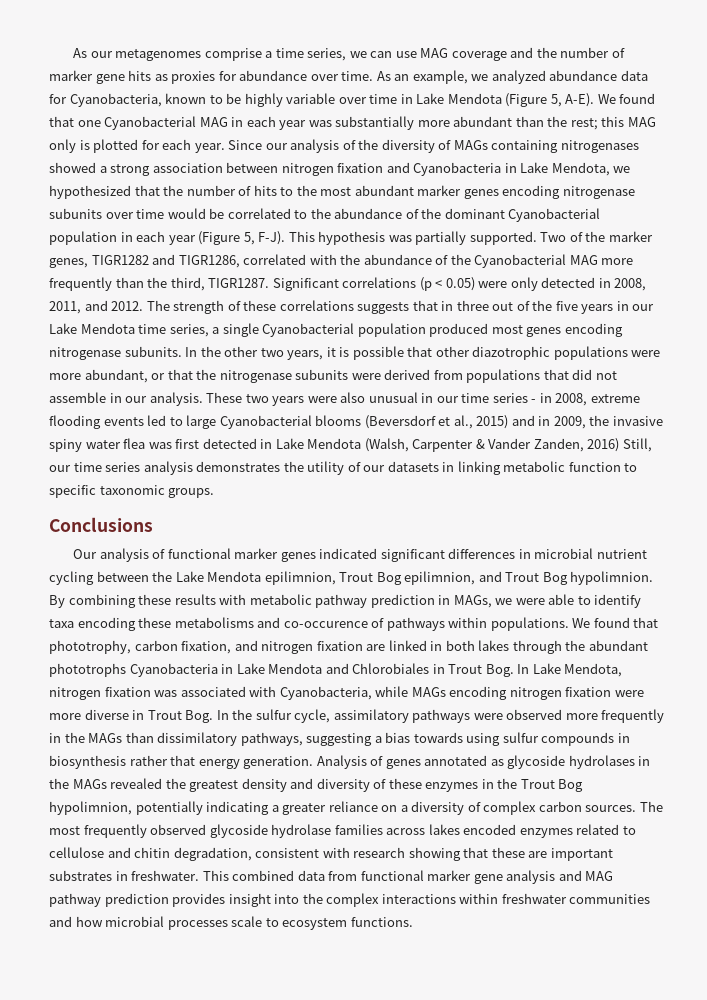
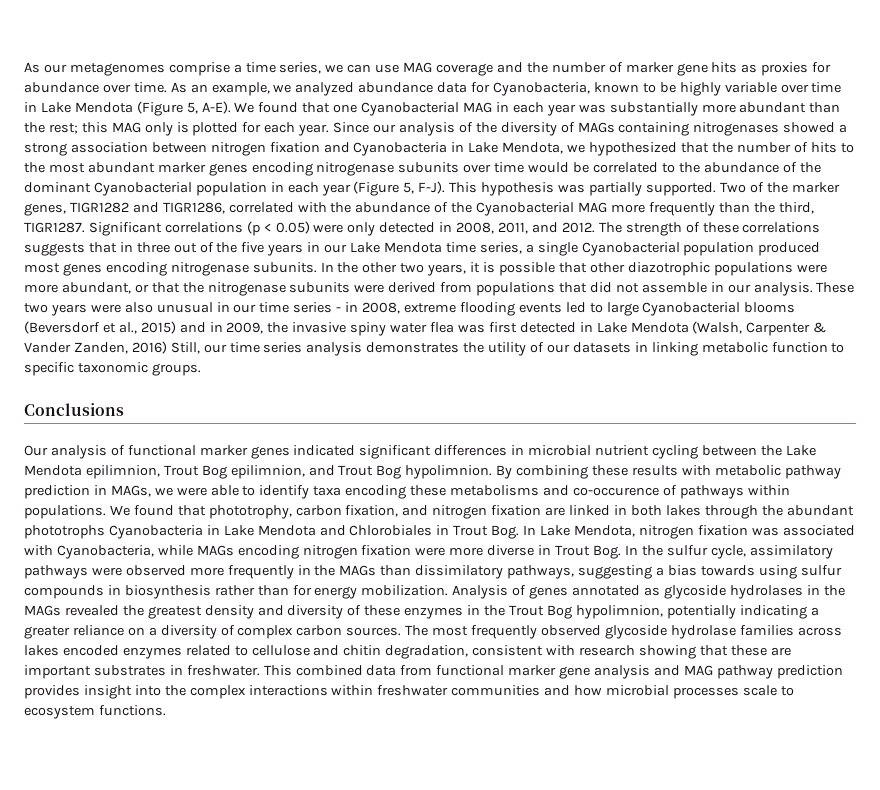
- We found that phototrophy, carbon fixation, and nitrogen fixation are linked in both lakes through the abundant phototrophs Cyanobacteria in Lake Mendota and Chlorobiales in Trout Bog. In Lake Mendota, nitrogen fixation was associated with Cyanobacteria, while MAGs encoding nitrogen fixation were more diverse in Trout Bog. In the sulfur cycle, assimilatory pathways were observed more frequently in the MAGs than dissimilatory pathways, suggesting a bias towards using sulfur compounds in biosynthesis rather that energy generation.
+ We found that phototrophy, carbon fixation, and nitrogen fixation are linked in both lakes through the abundant phototrophs Cyanobacteria in Lake Mendota and Chlorobiales in Trout Bog. In Lake Mendota, nitrogen fixation was associated with Cyanobacteria, while MAGs encoding nitrogen fixation were more diverse in Trout Bog. In the sulfur cycle, assimilatory pathways were observed more frequently in the MAGs than dissimilatory pathways, suggesting a bias towards using sulfur compounds in biosynthesis rather than for energy mobilization.

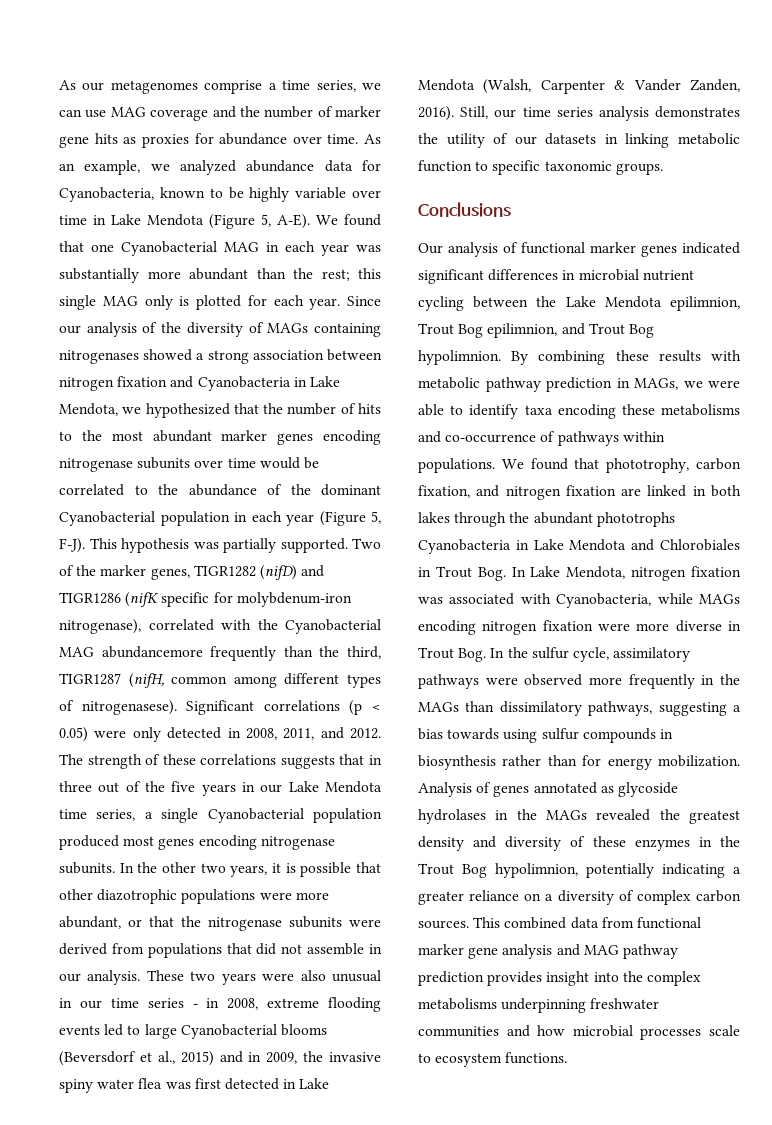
- We found that one Cyanobacterial MAG in each year was substantially more abundant than the rest; this MAG only is plotted for each year.
+ We found that one Cyanobacterial MAG in each year was substantially more abundant than the rest; this single MAG only is plotted for each year.
- Two of the marker genes, TIGR1282 and TIGR1286, correlated with the abundance of the Cyanobacterial MAG more frequently than the third, TIGR1287.
+ Two of the marker genes, TIGR1282 (nifD) and TIGR1286 (nifK specific for molybdenum-iron nitrogenase), correlated with the Cyanobacterial MAG abundancemore frequently than the third, TIGR1287 (nifH, common among different types of nitrogenasese).
- These two years were also unusual in our time series - in 2008, extreme flooding events led to large Cyanobacterial blooms (Beversdorf et al., 2015) and in 2009, the invasive spiny water flea was first detected in Lake Mendota (Walsh, Carpenter & Vander Zanden, 2016) Still, our time series analysis demonstrates the utility of our datasets in linking metabolic function to specific taxonomic groups.
+ These two years were also unusual in our time series - in 2008, extreme flooding events led to large Cyanobacterial blooms (Beversdorf et al., 2015) and in 2009, the invasive spiny water flea was first detected in Lake Mendota (Walsh, Carpenter & Vander Zanden, 2016). Still, our time series analysis demonstrates the utility of our datasets in linking metabolic function to specific taxonomic groups.
- By combining these results with metabolic pathway prediction in MAGs, we were able to identify taxa encoding these metabolisms and co-occurence of pathways within populations.
+ By combining these results with metabolic pathway prediction in MAGs, we were able to identify taxa encoding these metabolisms and co-occurrence of pathways within populations.
- The most frequently observed glycoside hydrolase families across lakes encoded enzymes related to cellulose and chitin degradation, consistent with research showing that these are important substrates in freshwater.
- This combined data from functional marker gene analysis and MAG pathway prediction provides insight into the complex interactions within freshwater communities and how microbial processes scale to ecosystem functions.
+ This combined data from functional marker gene analysis and MAG pathway prediction provides insight into the complex metabolisms underpinning freshwater communities and how microbial processes scale to ecosystem functions.

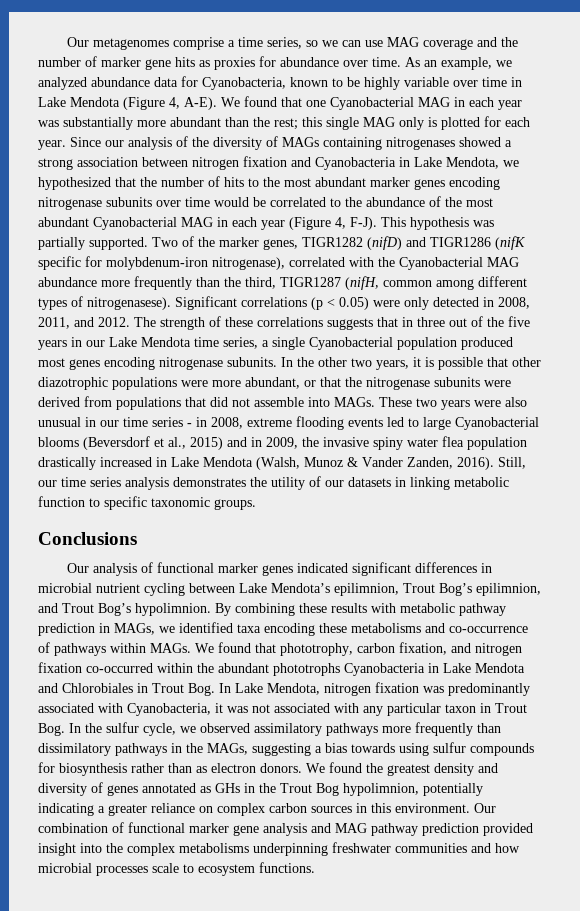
- As our metagenomes comprise a time series, we can use MAG coverage and the number of marker gene hits as proxies for abundance over time.
+ Our metagenomes comprise a time series, so we can use MAG coverage and the number of marker gene hits as proxies for abundance over time.
- As an example, we analyzed abundance data for Cyanobacteria, known to be highly variable over time in Lake Mendota (Figure 5, A-E).
+ As an example, we analyzed abundance data for Cyanobacteria, known to be highly variable over time in Lake Mendota (Figure 4, A-E).
- Since our analysis of the diversity of MAGs containing nitrogenases showed a strong association between nitrogen fixation and Cyanobacteria in Lake Mendota, we hypothesized that the number of hits to the most abundant marker genes encoding nitrogenase subunits over time would be correlated to the abundance of the dominant Cyanobacterial population in each year (Figure 5, F-J).
+ Since our analysis of the diversity of MAGs containing nitrogenases showed a strong association between nitrogen fixation and Cyanobacteria in Lake Mendota, we hypothesized that the number of hits to the most abundant marker genes encoding nitrogenase subunits over time would be correlated to the abundance of the most abundant Cyanobacterial MAG in each year (Figure 4, F-J).
- Two of the marker genes, TIGR1282 (nifD) and TIGR1286 (nifK specific for molybdenum-iron nitrogenase), correlated with the Cyanobacterial MAG abundancemore frequently than the third, TIGR1287 (nifH, common among different types of nitrogenasese).
+ Two of the marker genes, TIGR1282 (nifD) and TIGR1286 (nifK specific for molybdenum-iron nitrogenase), correlated with the Cyanobacterial MAG abundance more frequently than the third, TIGR1287 (nifH, common among different types of nitrogenasese).
- In the other two years, it is possible that other diazotrophic populations were more abundant, or that the nitrogenase subunits were derived from populations that did not assemble in our analysis.
+ In the other two years, it is possible that other diazotrophic populations were more abundant, or that the nitrogenase subunits were derived from populations that did not assemble into MAGs.
- These two years were also unusual in our time series - in 2008, extreme flooding events led to large Cyanobacterial blooms (Beversdorf et al., 2015) and in 2009, the invasive spiny water flea was first detected in Lake Mendota (Walsh, Carpenter & Vander Zanden, 2016).
+ These two years were also unusual in our time series - in 2008, extreme flooding events led to large Cyanobacterial blooms (Beversdorf et al., 2015) and in 2009, the invasive spiny water flea population drastically increased in Lake Mendota (Walsh, Munoz & Vander Zanden, 2016).
- Our analysis of functional marker genes indicated significant differences in microbial nutrient cycling between the Lake Mendota epilimnion, Trout Bog epilimnion, and Trout Bog hypolimnion.
+ Our analysis of functional marker genes indicated significant differences in microbial nutrient cycling between Lake Mendota’s epilimnion, Trout Bog’s epilimnion, and Trout Bog’s hypolimnion.
- By combining these results with metabolic pathway prediction in MAGs, we were able to identify taxa encoding these metabolisms and co-occurrence of pathways within populations.
+ By combining these results with metabolic pathway prediction in MAGs, we identified taxa encoding these metabolisms and co-occurrence of pathways within MAGs.
- We found that phototrophy, carbon fixation, and nitrogen fixation are linked in both lakes through the abundant phototrophs Cyanobacteria in Lake Mendota and Chlorobiales in Trout Bog. In Lake Mendota, nitrogen fixation was associated with Cyanobacteria, while MAGs encoding nitrogen fixation were more diverse in Trout Bog. In the sulfur cycle, assimilatory pathways were observed more frequently in the MAGs than dissimilatory pathways, suggesting a bias towards using sulfur compounds in biosynthesis rather than for energy mobilization. Analysis of genes annotated as glycoside hydrolases in the MAGs revealed the greatest density and diversity of these enzymes in the Trout Bog hypolimnion, potentially indicating a greater reliance on a diversity of complex carbon sources. This combined data from functional marker gene analysis and MAG pathway prediction provides insight into the complex metabolisms underpinning freshwater communities and how microbial processes scale to ecosystem functions.
+ We found that phototrophy, carbon fixation, and nitrogen fixation co-occurred within the abundant phototrophs Cyanobacteria in Lake Mendota and Chlorobiales in Trout Bog. In Lake Mendota, nitrogen fixation was predominantly associated with Cyanobacteria, it was not associated with any particular taxon in Trout Bog. In the sulfur cycle, we observed assimilatory pathways more frequently than dissimilatory pathways in the MAGs, suggesting a bias towards using sulfur compounds for biosynthesis rather than as electron donors. We found the greatest density and diversity of genes annotated as GHs in the Trout Bog hypolimnion, potentially indicating a greater reliance on complex carbon sources in this environment. Our combination of functional marker gene analysis and MAG pathway prediction provided insight into the complex metabolisms underpinning freshwater communities and how microbial processes scale to ecosystem functions.

